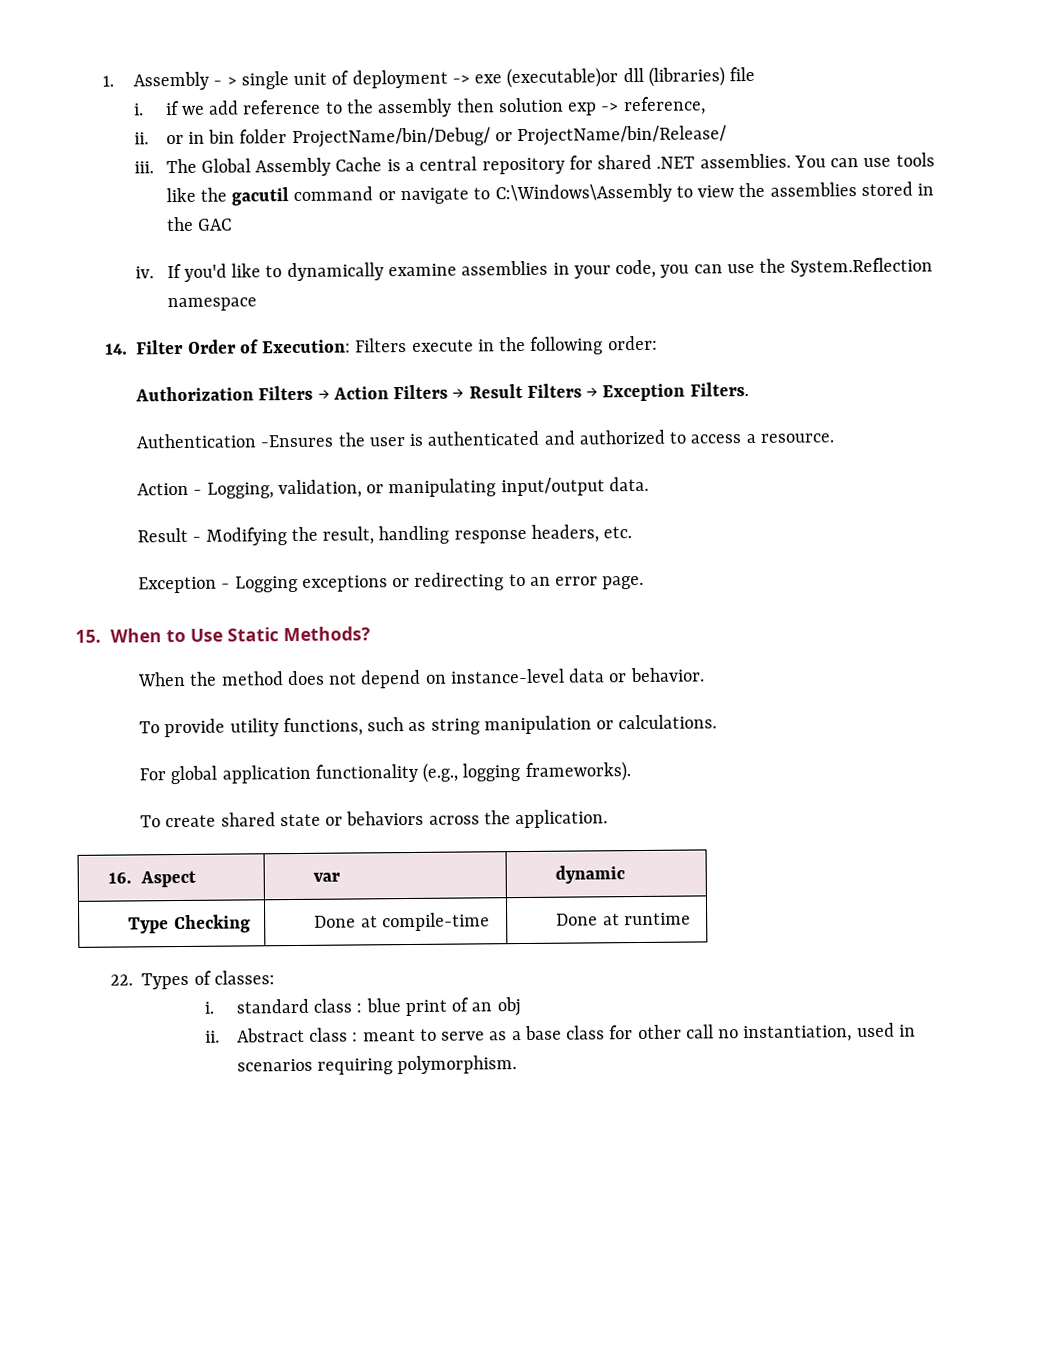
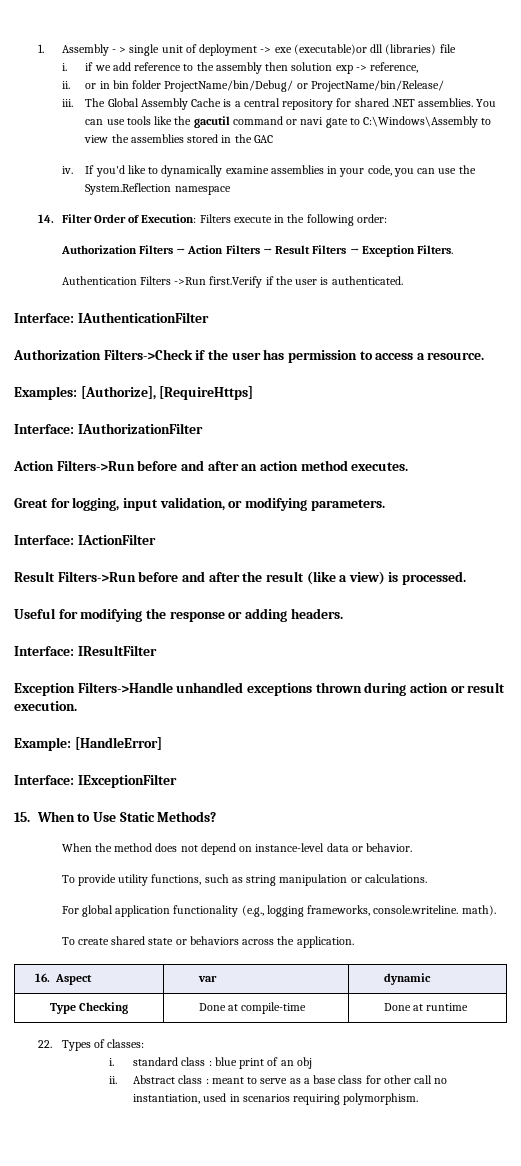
- You can use tools like the gacutil command or navigate to C:\Windows\Assembly to view the assemblies stored in the GAC
+ You can use tools like the gacutil command or navi gate to C:\Windows\Assembly to view the assemblies stored in the GAC
- Authentication -Ensures the user is authenticated and authorized to access a resource.
- Action - Logging, validation, or manipulating input/output data.
- Result - Modifying the result, handling response headers, etc.
- Exception - Logging exceptions or redirecting to an error page.
+ Authentication Filters ->Run first.Verify if the user is authenticated.
+ Interface: IAuthenticationFilter
+ Authorization Filters->Check if the user has permission to access a resource.
+ Examples: [Authorize], [RequireHttps]
+ Interface: IAuthorizationFilter
+ Action Filters->Run before and after an action method executes.
+ Great for logging, input validation, or modifying parameters.
+ Interface: IActionFilter
+ Result Filters->Run before and after the result (like a view) is processed.
+ Useful for modifying the response or adding headers.
+ Interface: IResultFilter
+ Exception Filters->Handle unhandled exceptions thrown during action or result execution.
+ Example: [HandleError]
+ Interface: IExceptionFilter
- For global application functionality (e.g., logging frameworks).
+ For global application functionality (e.g., logging frameworks, console.writeline. math).

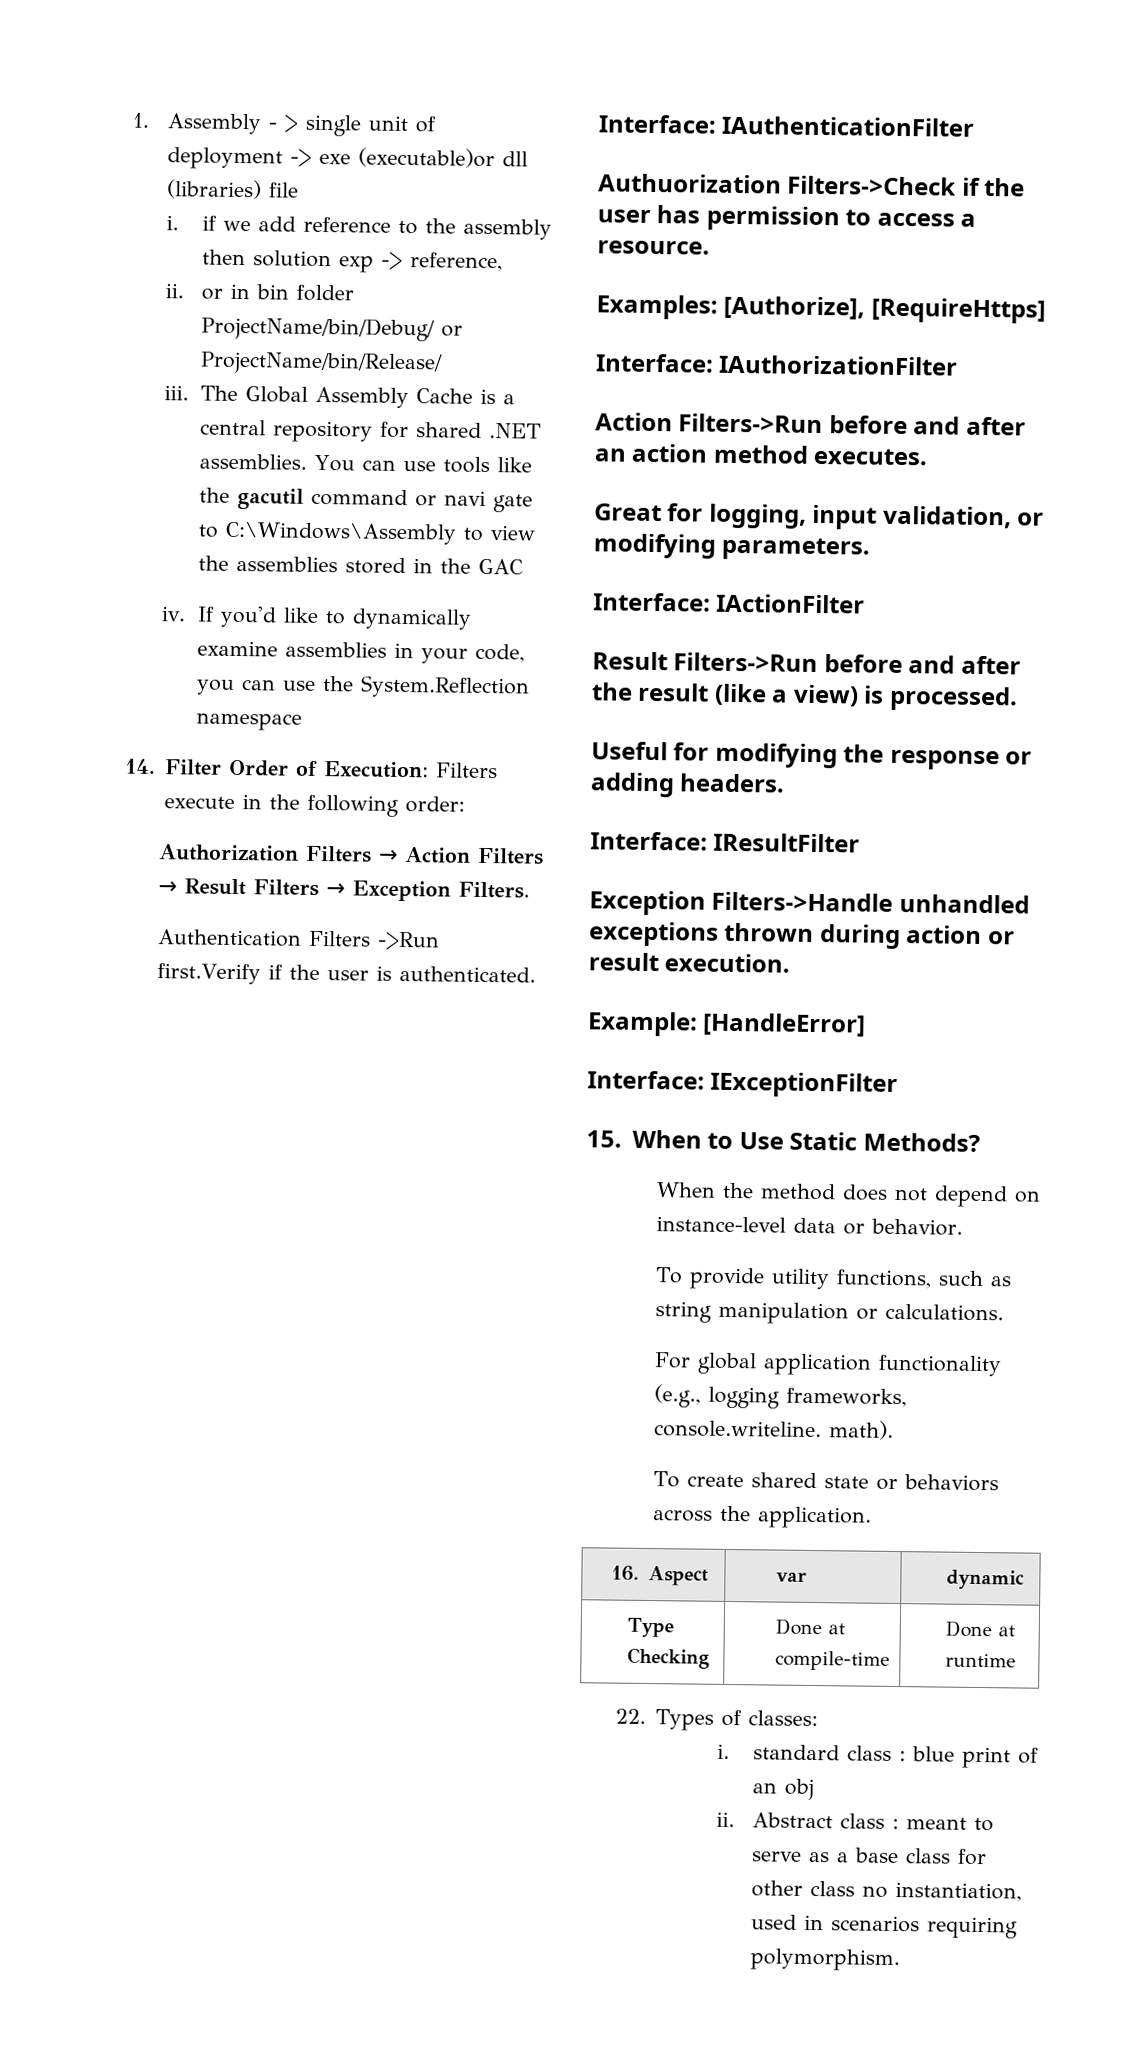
- Authorization Filters->Check if the user has permission to access a resource.
+ Authuorization Filters->Check if the user has permission to access a resource.
- Abstract class : meant to serve as a base class for other call no instantiation, used in scenarios requiring polymorphism.
+ Abstract class : meant to serve as a base class for other class no instantiation, used in scenarios requiring polymorphism.

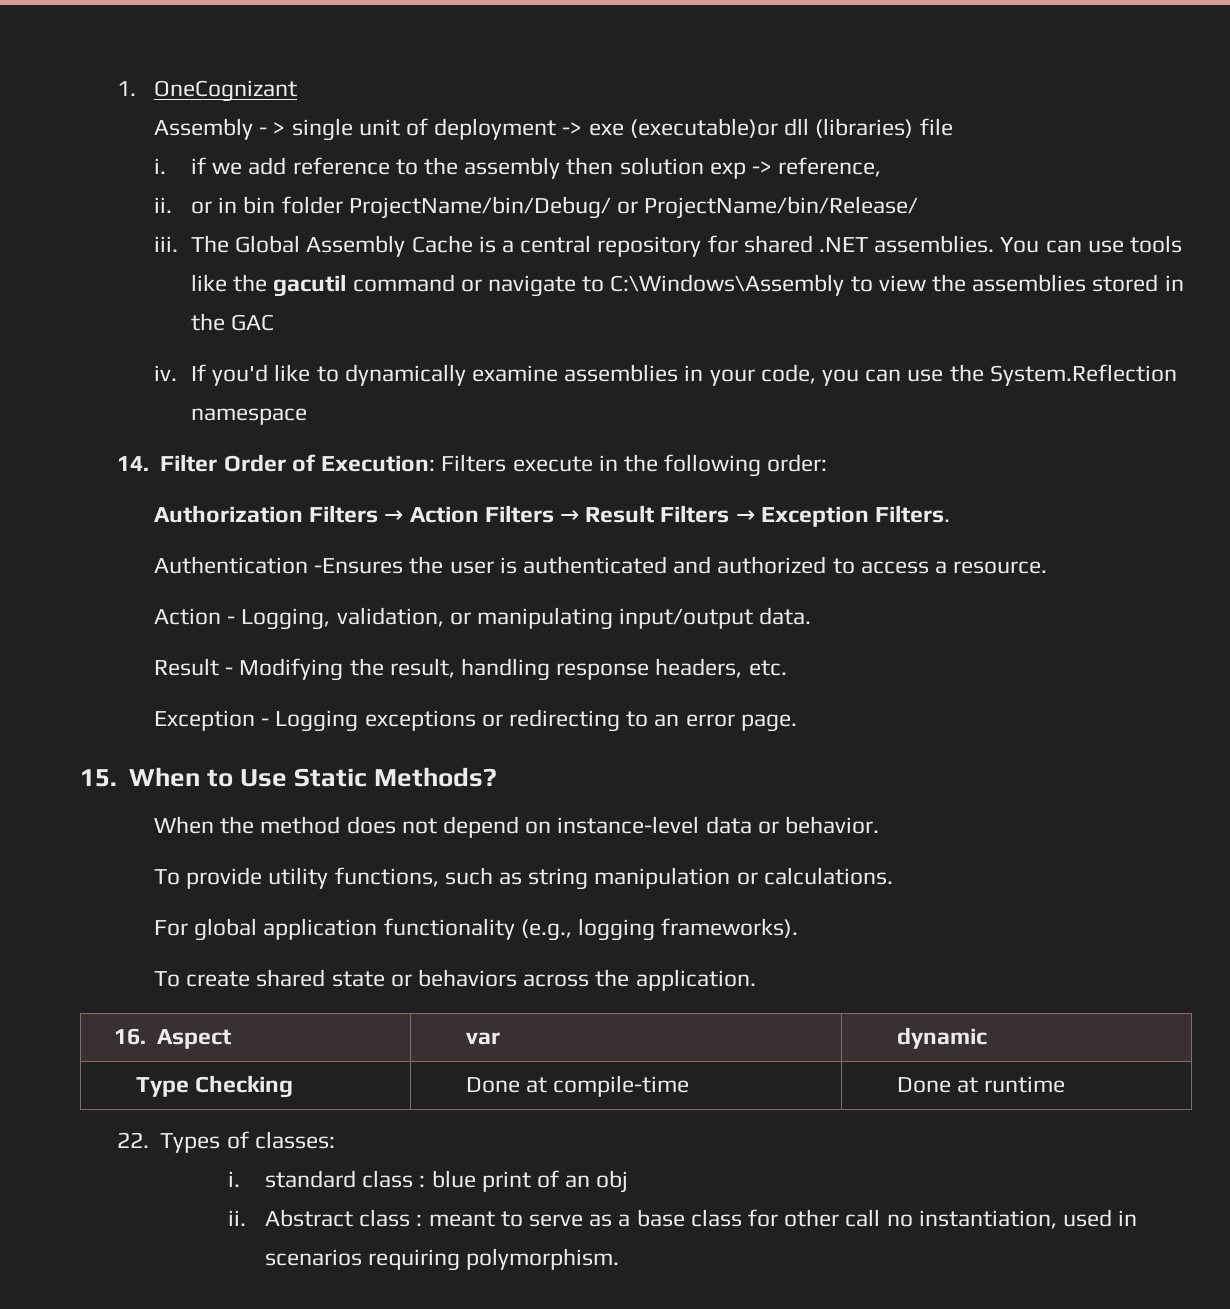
- 1. Assembly - > single unit of deployment -> exe (executable)or dll (libraries) file
+ 1. OneCognizant
+ Assembly - > single unit of deployment -> exe (executable)or dll (libraries) file
- You can use tools like the gacutil command or navi gate to C:\Windows\Assembly to view the assemblies stored in the GAC
+ You can use tools like the gacutil command or navigate to C:\Windows\Assembly to view the assemblies stored in the GAC
- Authentication Filters ->Run first.Verify if the user is authenticated.
- Interface: IAuthenticationFilter
- Authuorization Filters->Check if the user has permission to access a resource.
- Examples: [Authorize], [RequireHttps]
- Interface: IAuthorizationFilter
- Action Filters->Run before and after an action method executes.
- Great for logging, input validation, or modifying parameters.
- Interface: IActionFilter
- Result Filters->Run before and after the result (like a view) is processed.
- Useful for modifying the response or adding headers.
- Interface: IResultFilter
- Exception Filters->Handle unhandled exceptions thrown during action or result execution.
- Example: [HandleError]
- Interface: IExceptionFilter
+ Authentication -Ensures the user is authenticated and authorized to access a resource.
+ Action - Logging, validation, or manipulating input/output data.
+ Result - Modifying the result, handling response headers, etc.
+ Exception - Logging exceptions or redirecting to an error page.
- For global application functionality (e.g., logging frameworks, console.writeline. math).
+ For global application functionality (e.g., logging frameworks).
- Abstract class : meant to serve as a base class for other class no instantiation, used in scenarios requiring polymorphism.
+ Abstract class : meant to serve as a base class for other call no instantiation, used in scenarios requiring polymorphism.

